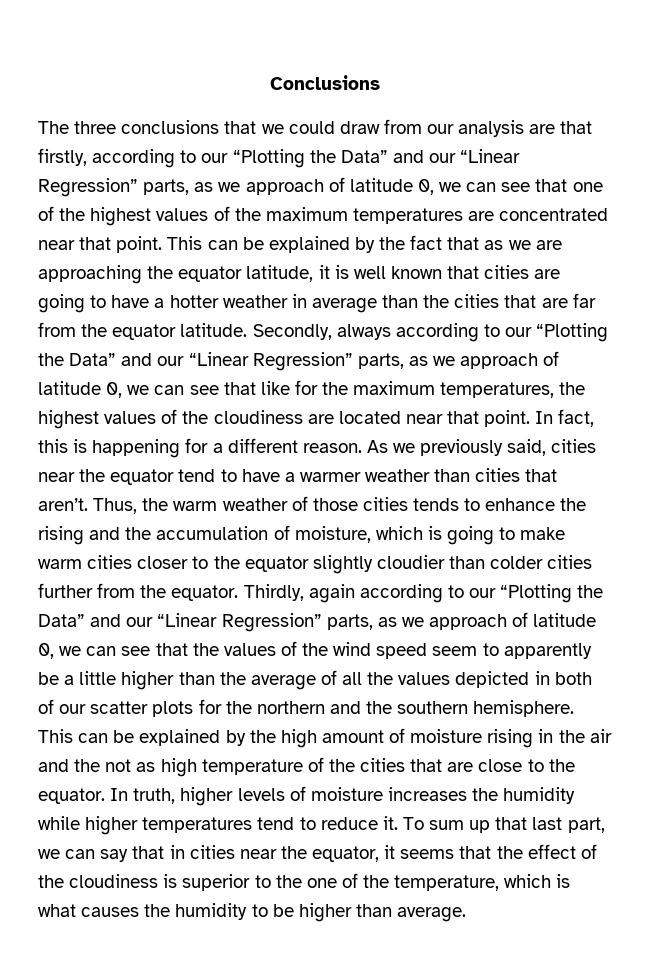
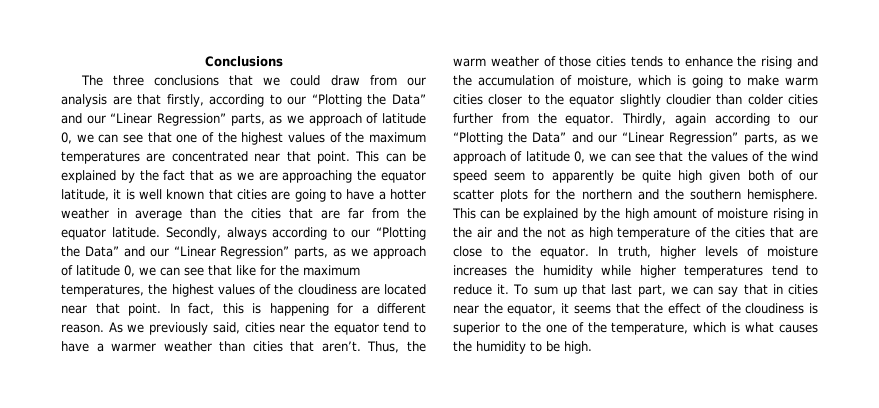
- Thirdly, again according to our “Plotting the Data” and our “Linear Regression” parts, as we approach of latitude 0, we can see that the values of the wind speed seem to apparently be a little higher than the average of all the values depicted in both of our scatter plots for the northern and the southern hemisphere.
+ Thirdly, again according to our “Plotting the Data” and our “Linear Regression” parts, as we approach of latitude 0, we can see that the values of the wind speed seem to apparently be quite high given both of our scatter plots for the northern and the southern hemisphere.
- To sum up that last part, we can say that in cities near the equator, it seems that the effect of the cloudiness is superior to the one of the temperature, which is what causes the humidity to be higher than average.
+ To sum up that last part, we can say that in cities near the equator, it seems that the effect of the cloudiness is superior to the one of the temperature, which is what causes the humidity to be high.

